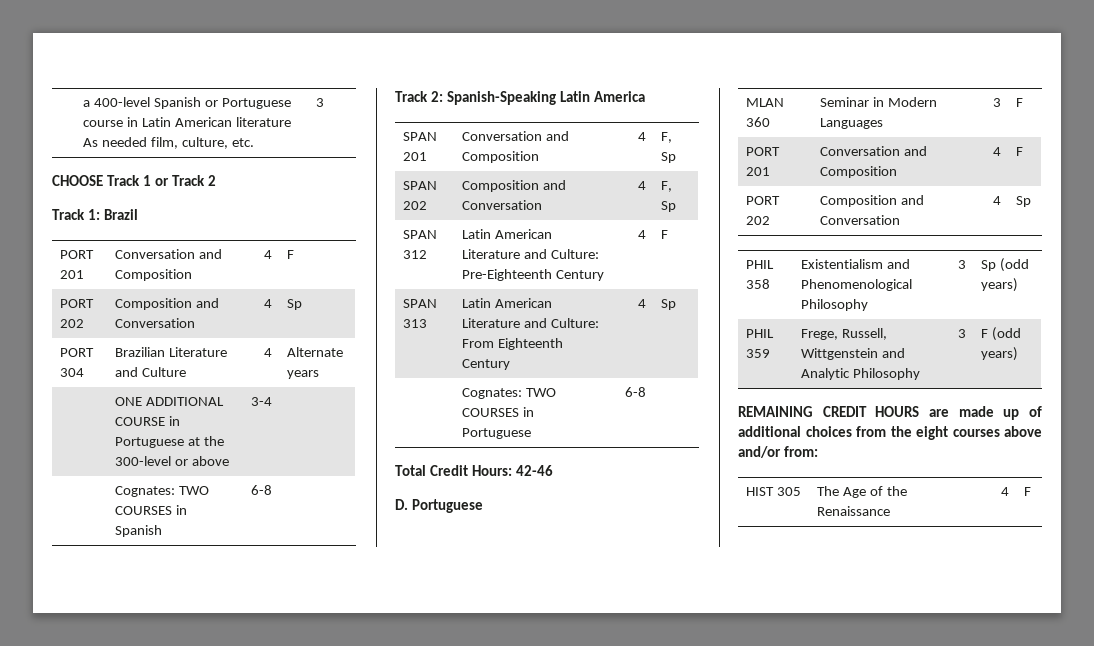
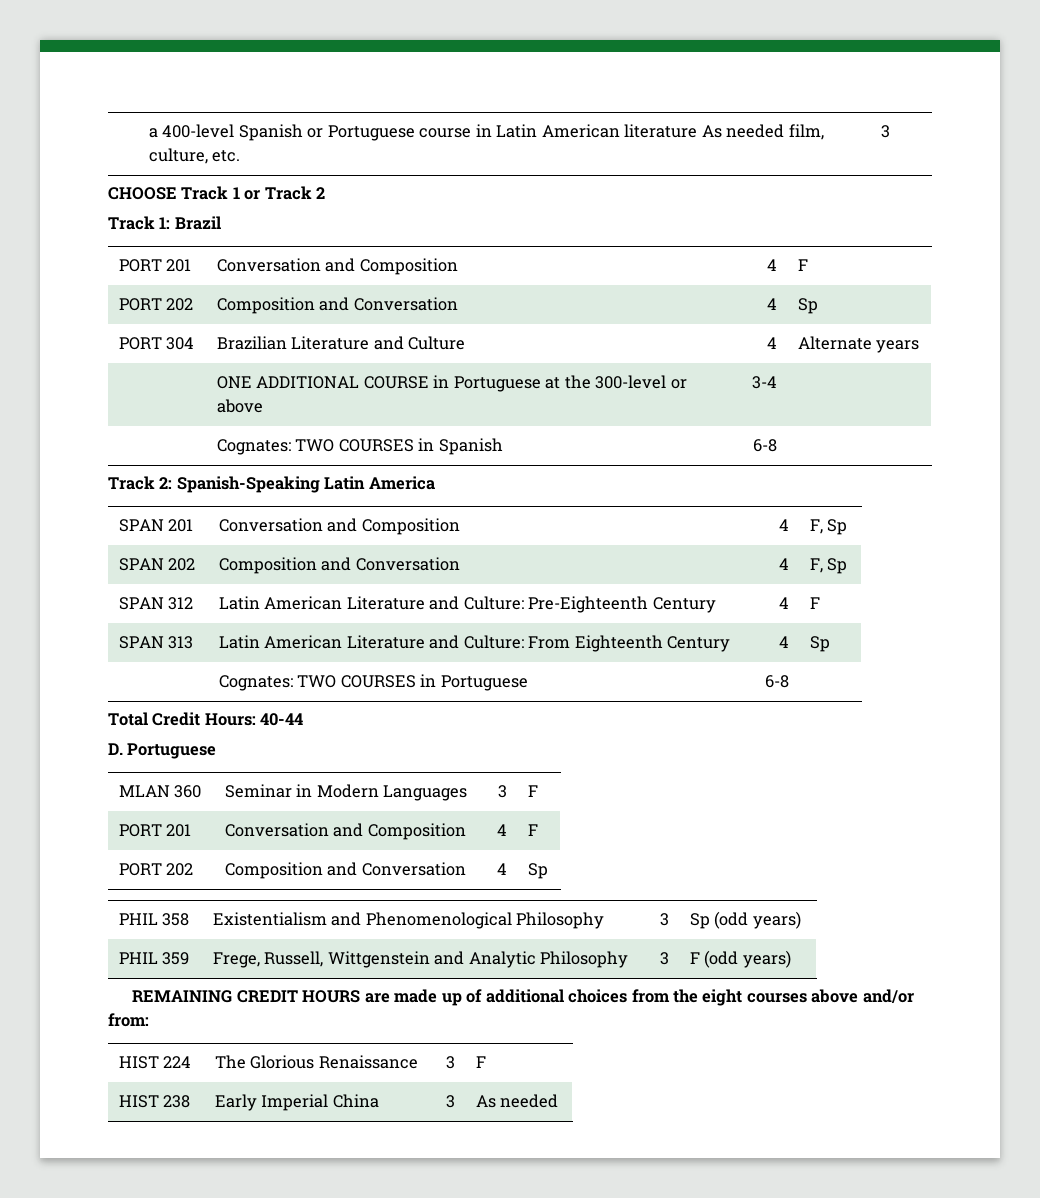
- Total Credit Hours: 42-46
+ Total Credit Hours: 40-44
- HIST 305 | The Age of the Renaissance | 4 | F
+ HIST 224 | The Glorious Renaissance | 3 | F
+ HIST 238 | Early Imperial China | 3 | As needed

